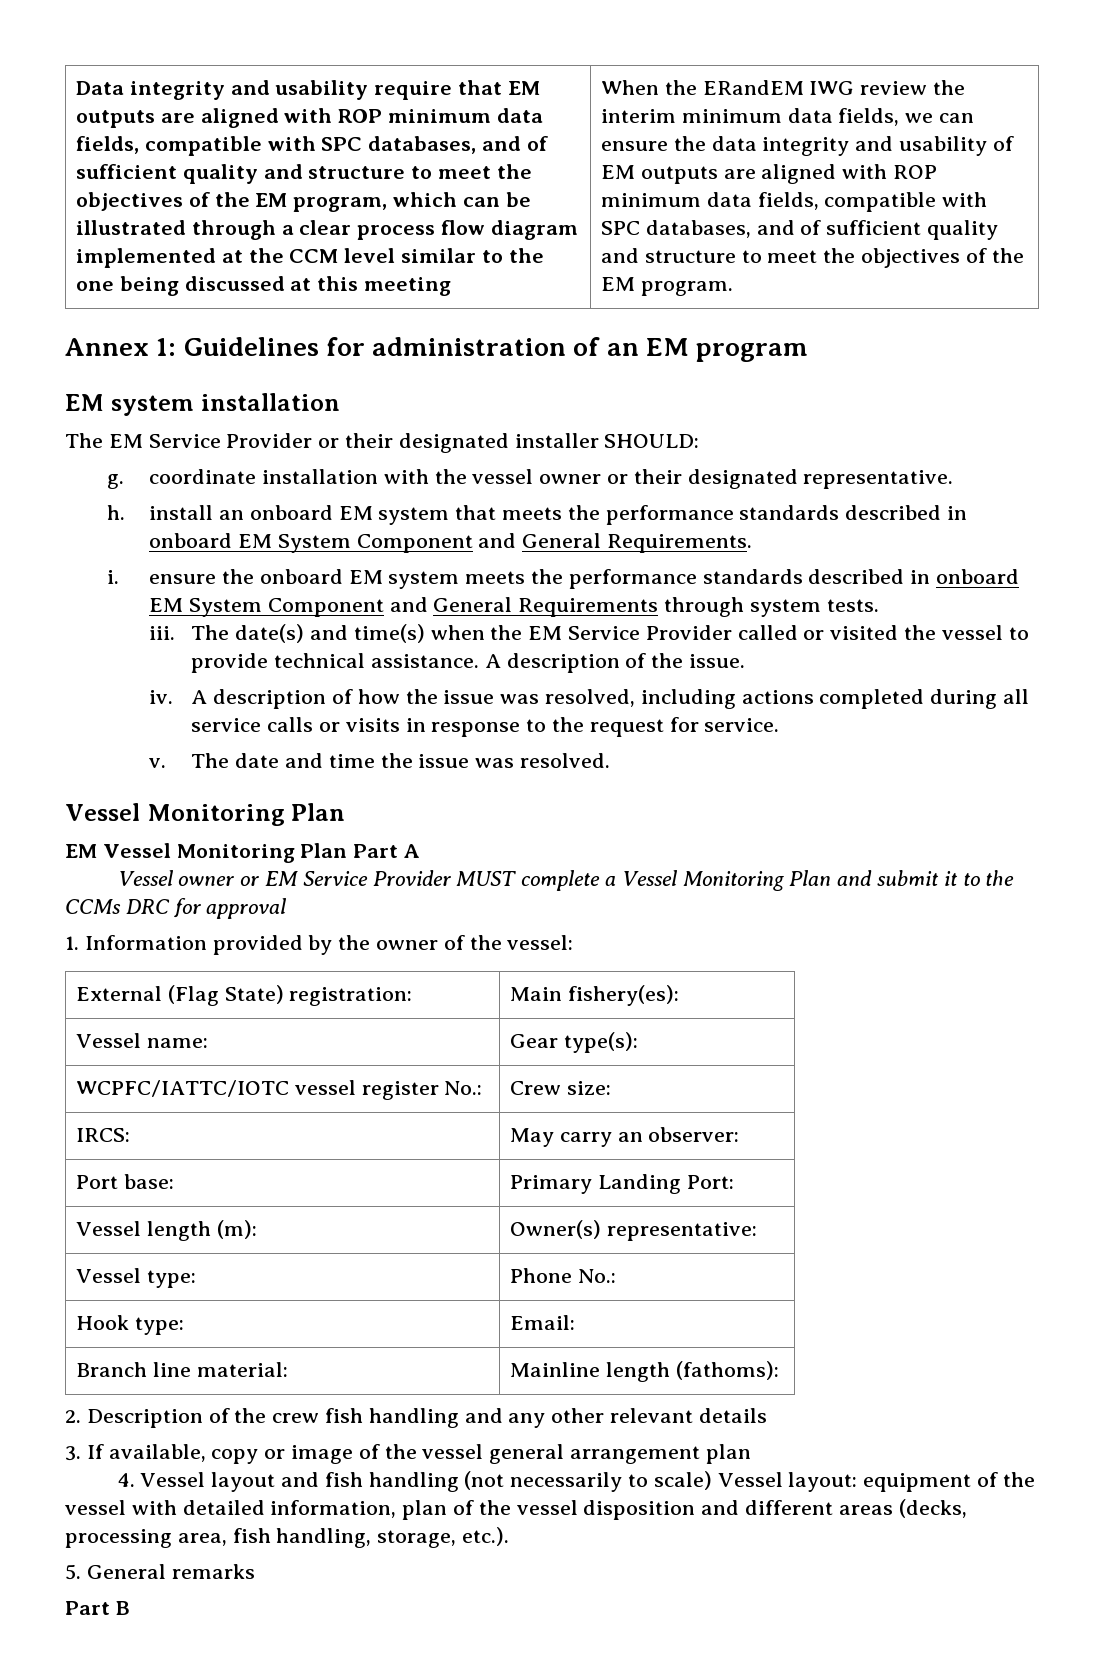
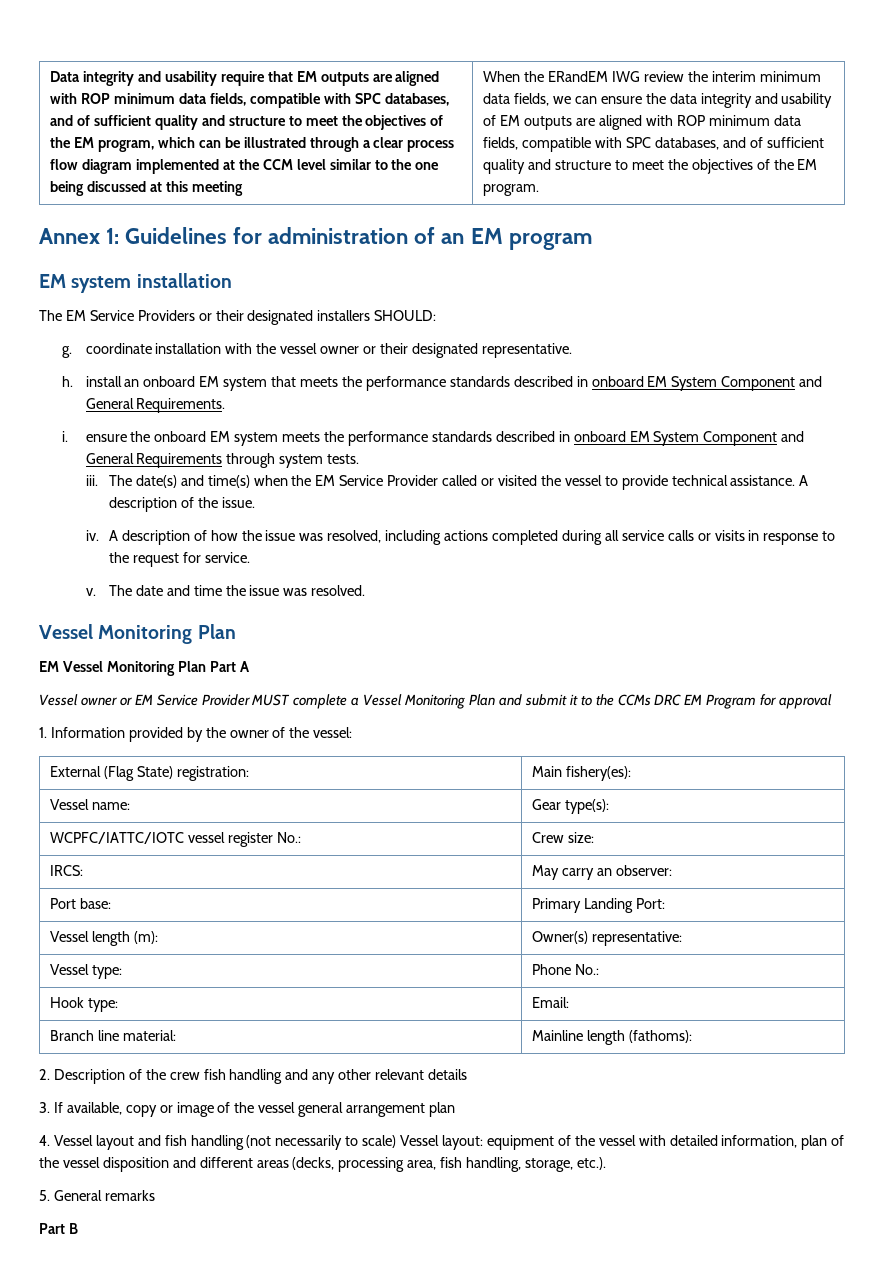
- The EM Service Provider or their designated installer SHOULD:
+ The EM Service Providers or their designated installers SHOULD:
- Vessel owner or EM Service Provider MUST complete a Vessel Monitoring Plan and submit it to the CCMs DRC for approval
+ Vessel owner or EM Service Provider MUST complete a Vessel Monitoring Plan and submit it to the CCMs DRC EM Program for approval

